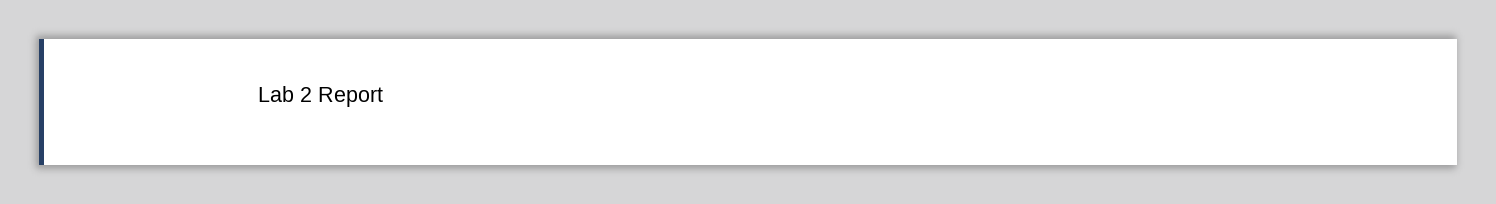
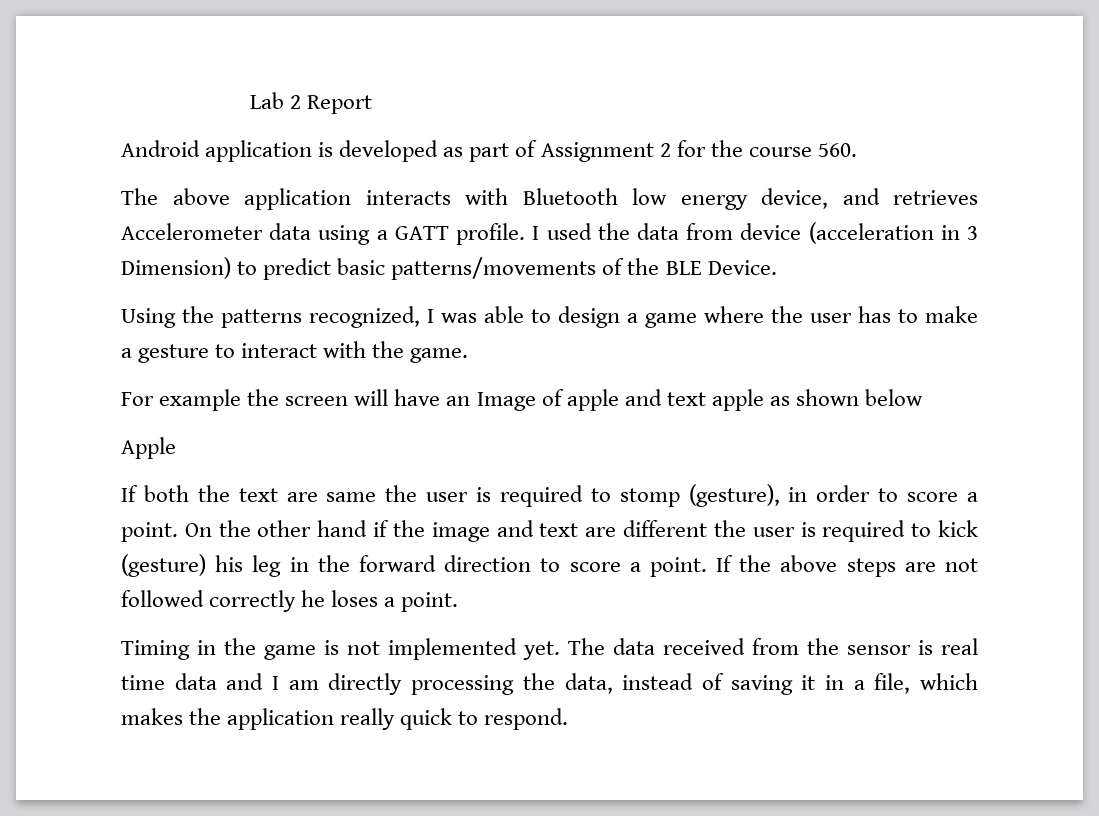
+ Android application is developed as part of Assignment 2 for the course 560.
+ The above application interacts with Bluetooth low energy device, and retrieves Accelerometer data using a GATT profile. I used the data from device (acceleration in 3 Dimension) to predict basic patterns/movements of the BLE Device.
+ Using the patterns recognized, I was able to design a game where the user has to make a gesture to interact with the game.
+ For example the screen will have an Image of apple and text apple as shown below
+ Apple
+ If both the text are same the user is required to stomp (gesture), in order to score a point. On the other hand if the image and text are different the user is required to kick (gesture) his leg in the forward direction to score a point. If the above steps are not followed correctly he loses a point.
+ Timing in the game is not implemented yet. The data received from the sensor is real time data and I am directly processing the data, instead of saving it in a file, which makes the application really quick to respond.

